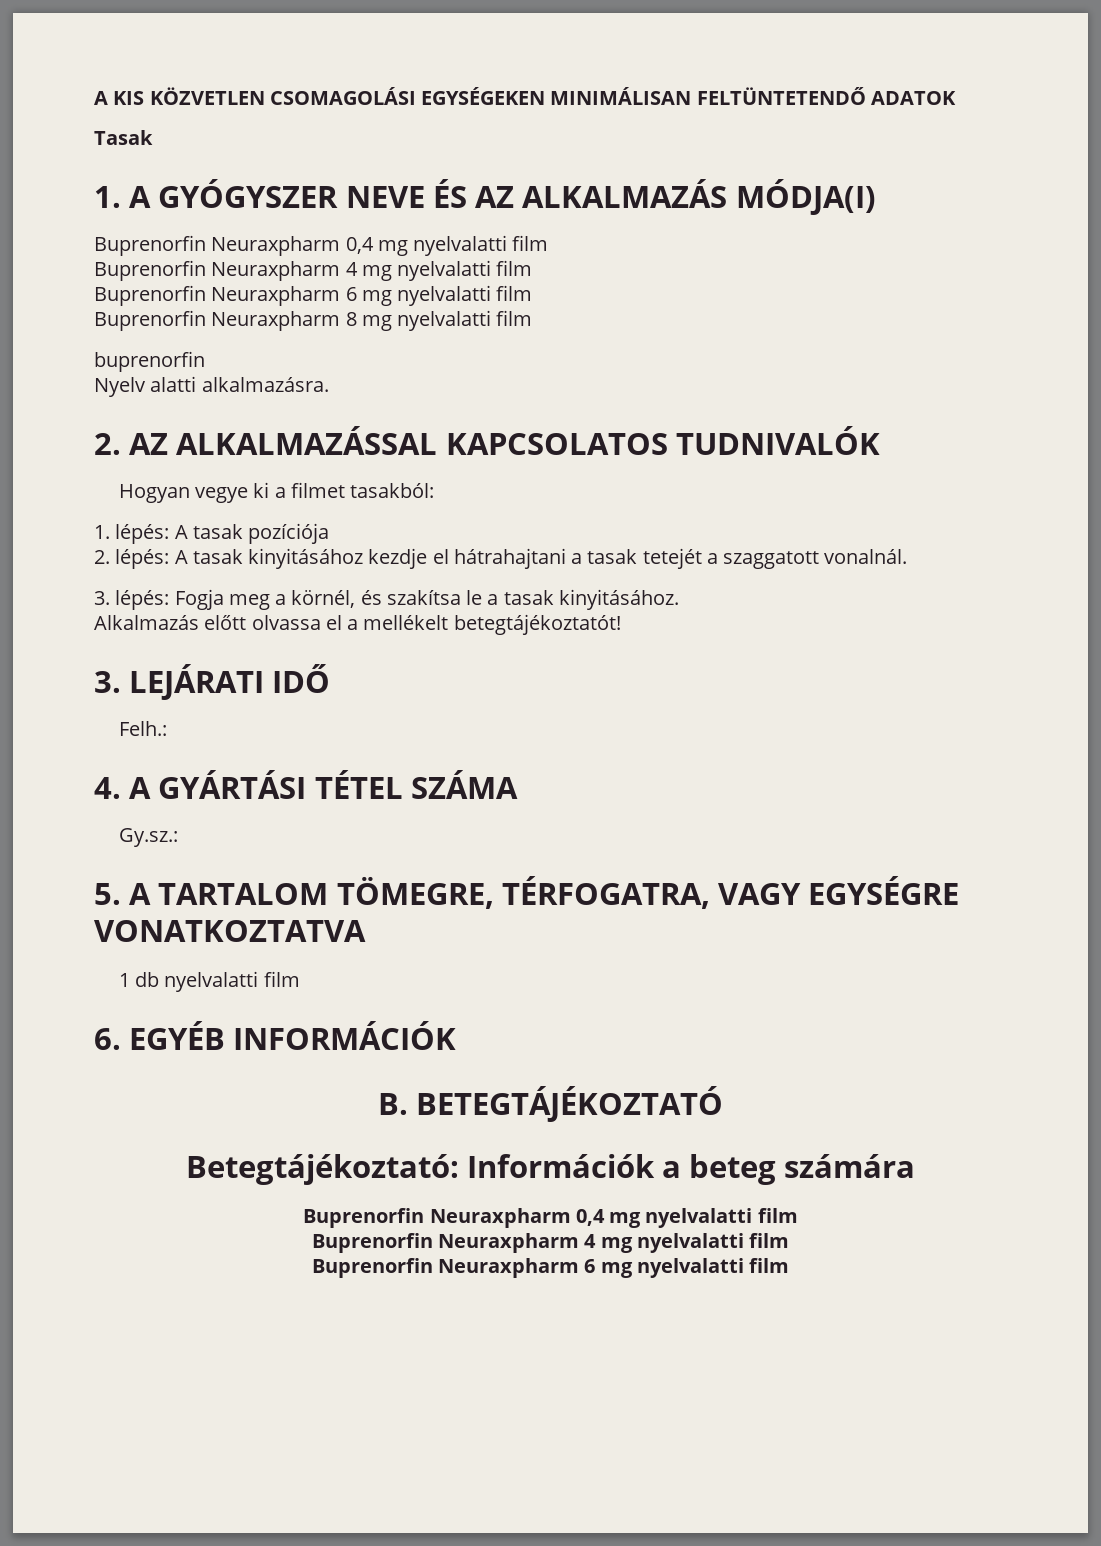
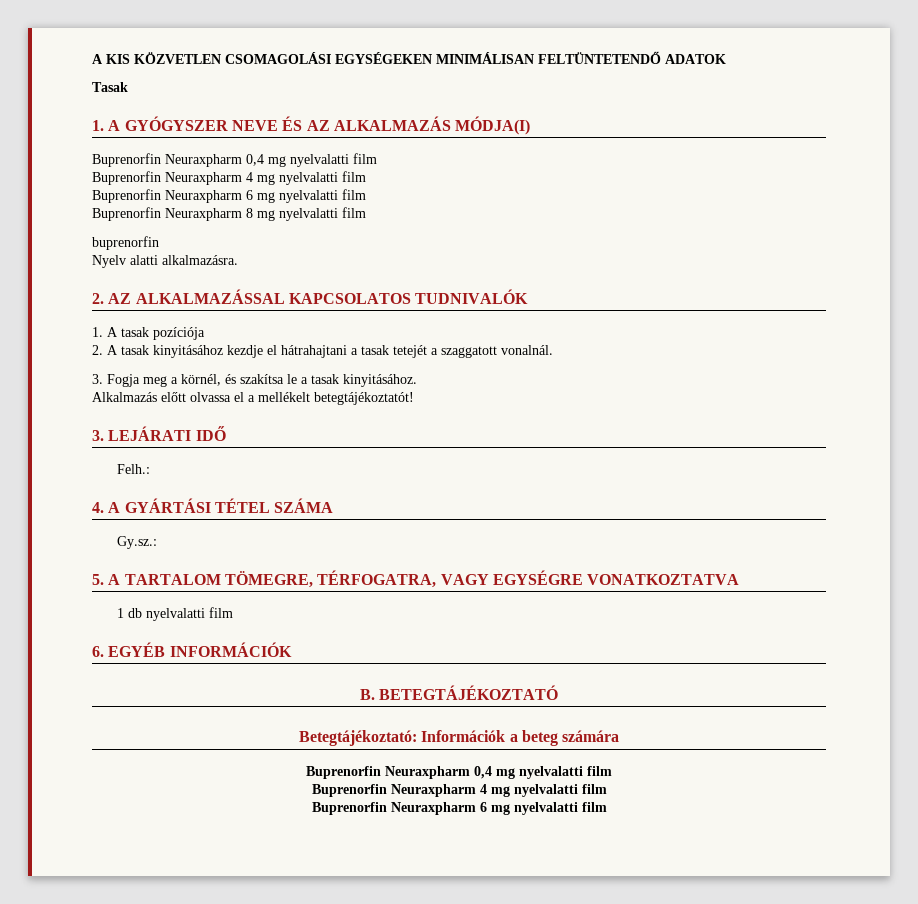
- Hogyan vegye ki a filmet tasakból:
- 1. lépés: A tasak pozíciója
+ 1. A tasak pozíciója
- 2. lépés: A tasak kinyitásához kezdje el hátrahajtani a tasak tetejét a szaggatott vonalnál.
+ 2. A tasak kinyitásához kezdje el hátrahajtani a tasak tetejét a szaggatott vonalnál.
- 3. lépés: Fogja meg a körnél, és szakítsa le a tasak kinyitásához.
+ 3. Fogja meg a körnél, és szakítsa le a tasak kinyitásához.

